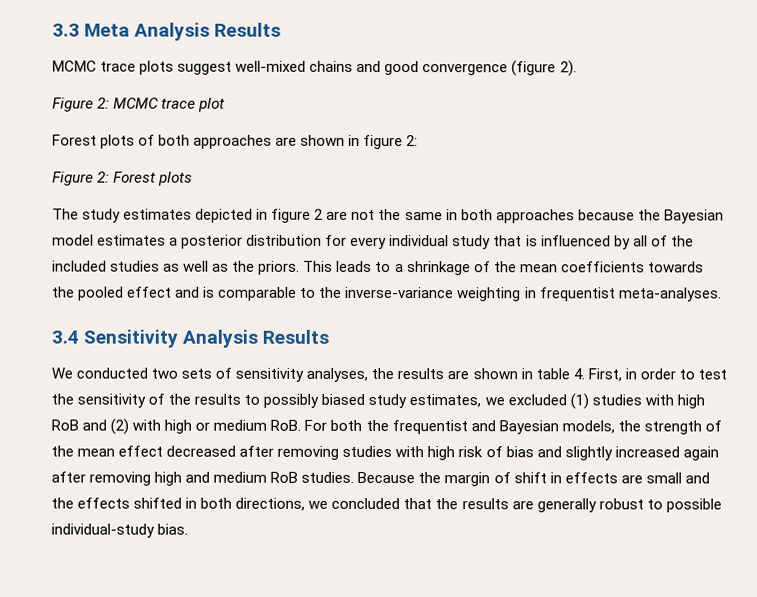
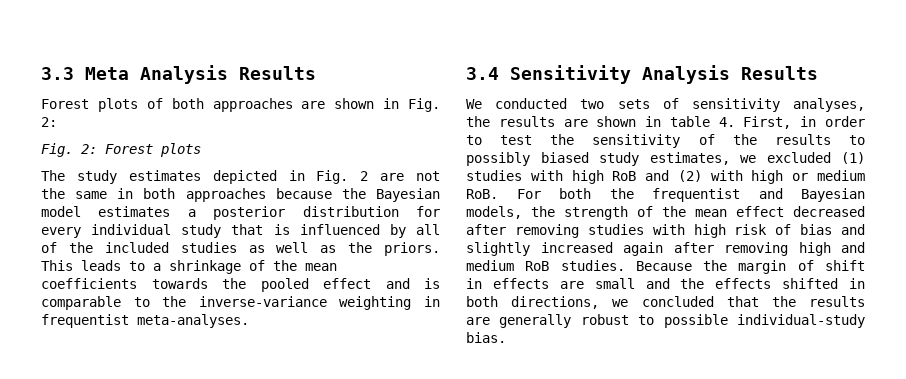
- MCMC trace plots suggest well-mixed chains and good convergence (figure 2).
- Figure 2: MCMC trace plot
- Forest plots of both approaches are shown in figure 2:
+ Forest plots of both approaches are shown in Fig. 2:
- Figure 2: Forest plots
+ Fig. 2: Forest plots
- The study estimates depicted in figure 2 are not the same in both approaches because the Bayesian model estimates a posterior distribution for every individual study that is influenced by all of the included studies as well as the priors.
+ The study estimates depicted in Fig. 2 are not the same in both approaches because the Bayesian model estimates a posterior distribution for every individual study that is influenced by all of the included studies as well as the priors.

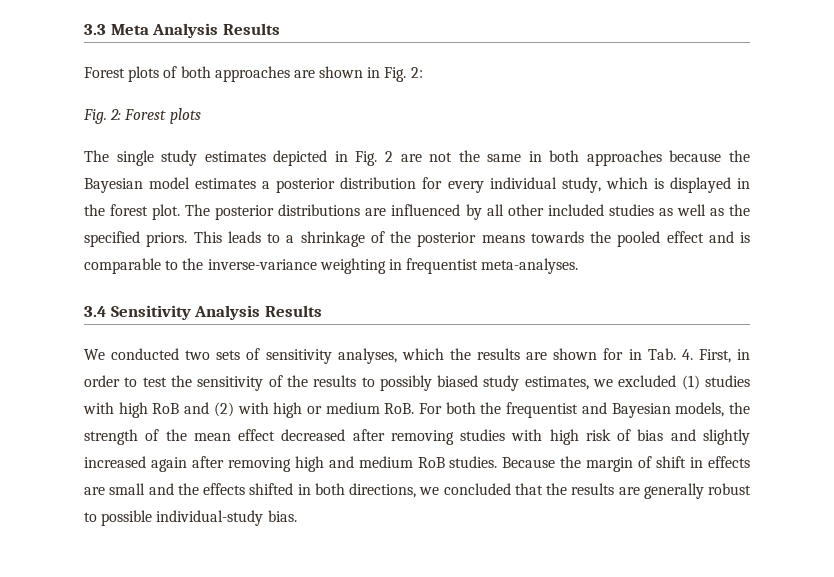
- The study estimates depicted in Fig. 2 are not the same in both approaches because the Bayesian model estimates a posterior distribution for every individual study that is influenced by all of the included studies as well as the priors.
+ The single study estimates depicted in Fig. 2 are not the same in both approaches because the Bayesian model estimates a posterior distribution for every individual study, which is displayed in the forest plot. The posterior distributions are influenced by all other included studies as well as the specified priors.
- This leads to a shrinkage of the mean coefficients towards the pooled effect and is comparable to the inverse-variance weighting in frequentist meta-analyses.
+ This leads to a shrinkage of the posterior means towards the pooled effect and is comparable to the inverse-variance weighting in frequentist meta-analyses.
- We conducted two sets of sensitivity analyses, the results are shown in table 4. First, in order to test the sensitivity of the results to possibly biased study estimates, we excluded (1) studies with high RoB and (2) with high or medium RoB. For both the frequentist and Bayesian models, the strength of the mean effect decreased after removing studies with high risk of bias and slightly increased again after removing high and medium RoB studies.
+ We conducted two sets of sensitivity analyses, which the results are shown for in Tab. 4. First, in order to test the sensitivity of the results to possibly biased study estimates, we excluded (1) studies with high RoB and (2) with high or medium RoB. For both the frequentist and Bayesian models, the strength of the mean effect decreased after removing studies with high risk of bias and slightly increased again after removing high and medium RoB studies.

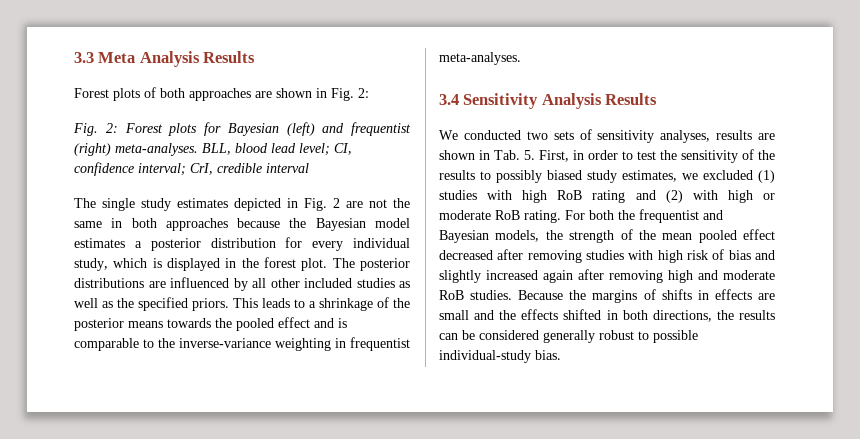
- Fig. 2: Forest plots
+ Fig. 2: Forest plots for Bayesian (left) and frequentist (right) meta-analyses. BLL, blood lead level; CI, confidence interval; CrI, credible interval
- We conducted two sets of sensitivity analyses, which the results are shown for in Tab. 4. First, in order to test the sensitivity of the results to possibly biased study estimates, we excluded (1) studies with high RoB and (2) with high or medium RoB. For both the frequentist and Bayesian models, the strength of the mean effect decreased after removing studies with high risk of bias and slightly increased again after removing high and medium RoB studies.
+ We conducted two sets of sensitivity analyses, results are shown in Tab. 5. First, in order to test the sensitivity of the results to possibly biased study estimates, we excluded (1) studies with high RoB rating and (2) with high or moderate RoB rating. For both the frequentist and Bayesian models, the strength of the mean pooled effect decreased after removing studies with high risk of bias and slightly increased again after removing high and moderate RoB studies.
- Because the margin of shift in effects are small and the effects shifted in both directions, we concluded that the results are generally robust to possible individual-study bias.
+ Because the margins of shifts in effects are small and the effects shifted in both directions, the results can be considered generally robust to possible individual-study bias.

